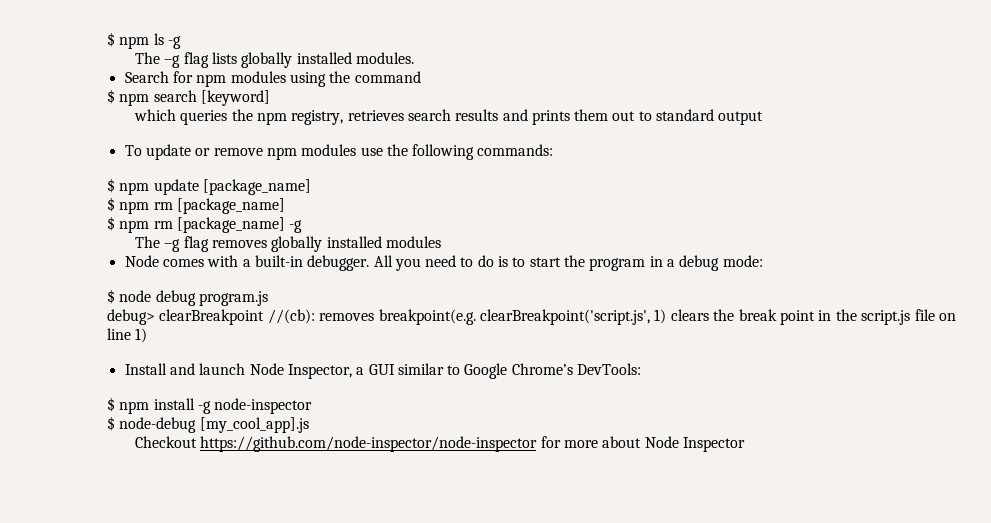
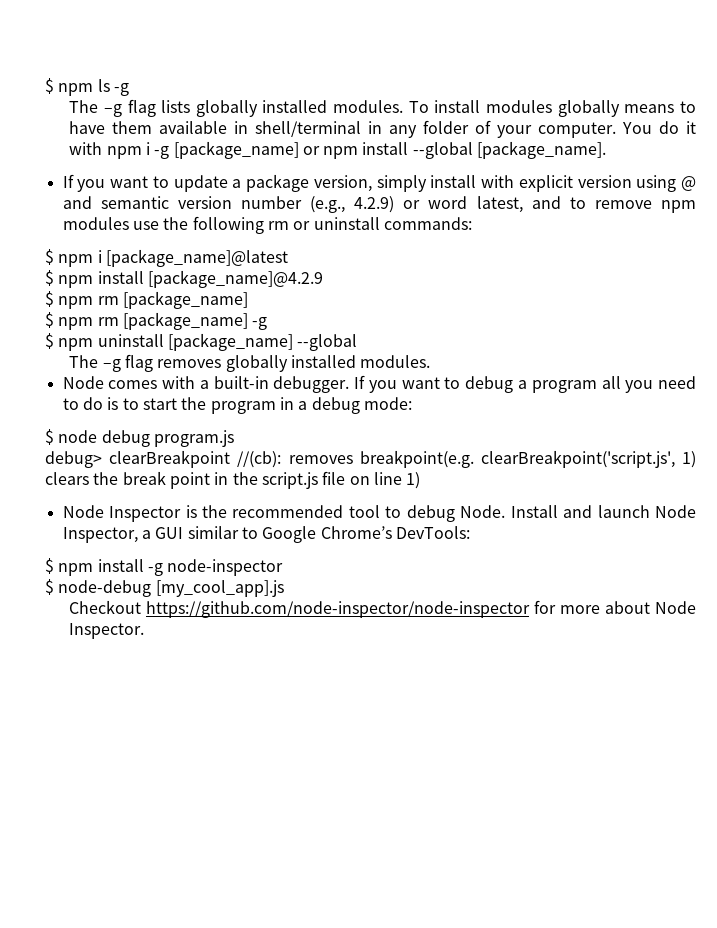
- The –g flag lists globally installed modules.
- Search for npm modules using the command
- $ npm search [keyword]
- which queries the npm registry, retrieves search results and prints them out to standard output
- To update or remove npm modules use the following commands:
+ The –g flag lists globally installed modules. To install modules globally means to have them available in shell/terminal in any folder of your computer. You do it with npm i -g [package_name] or npm install --global [package_name].
+ If you want to update a package version, simply install with explicit version using @ and semantic version number (e.g., 4.2.9) or word latest, and to remove npm modules use the following rm or uninstall commands:
- $ npm update [package_name]
+ $ npm i [package_name]@latest
+ $ npm install [package_name]@4.2.9
+ $ npm uninstall [package_name] --global
- The –g flag removes globally installed modules
+ The –g flag removes globally installed modules.
- All you need to do is to start the program in a debug mode:
+ If you want to debug a program all you need to do is to start the program in a debug mode:
+ Node Inspector is the recommended tool to debug Node.
- Checkout https://github.com/node-inspector/node-inspector for more about Node Inspector
+ Checkout https://github.com/node-inspector/node-inspector for more about Node Inspector.

